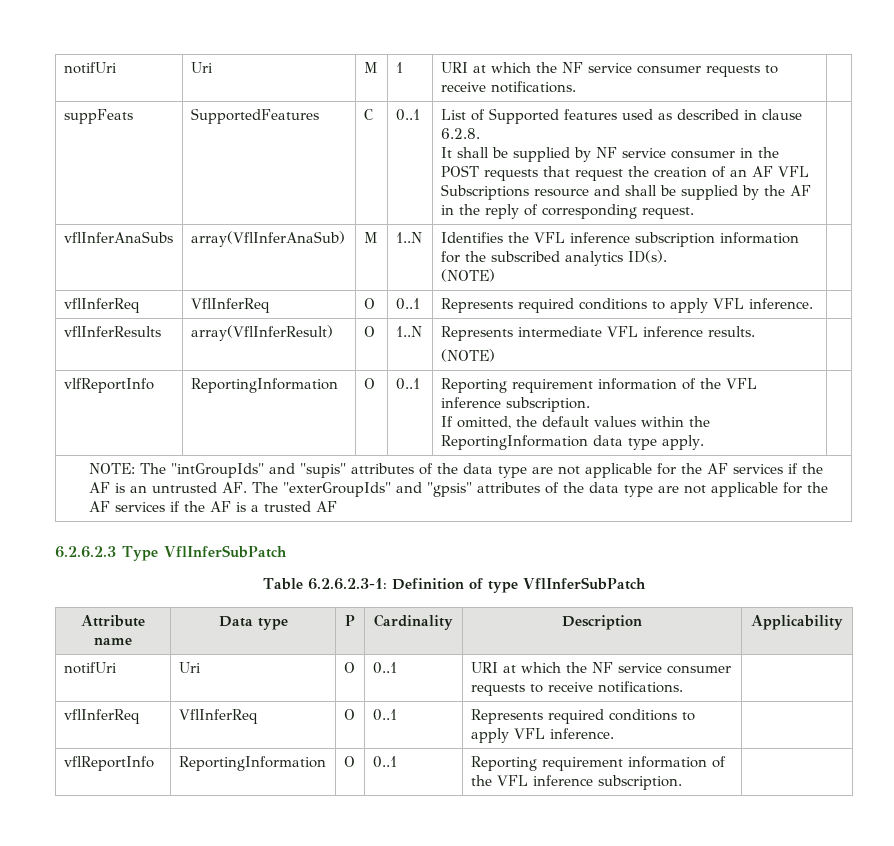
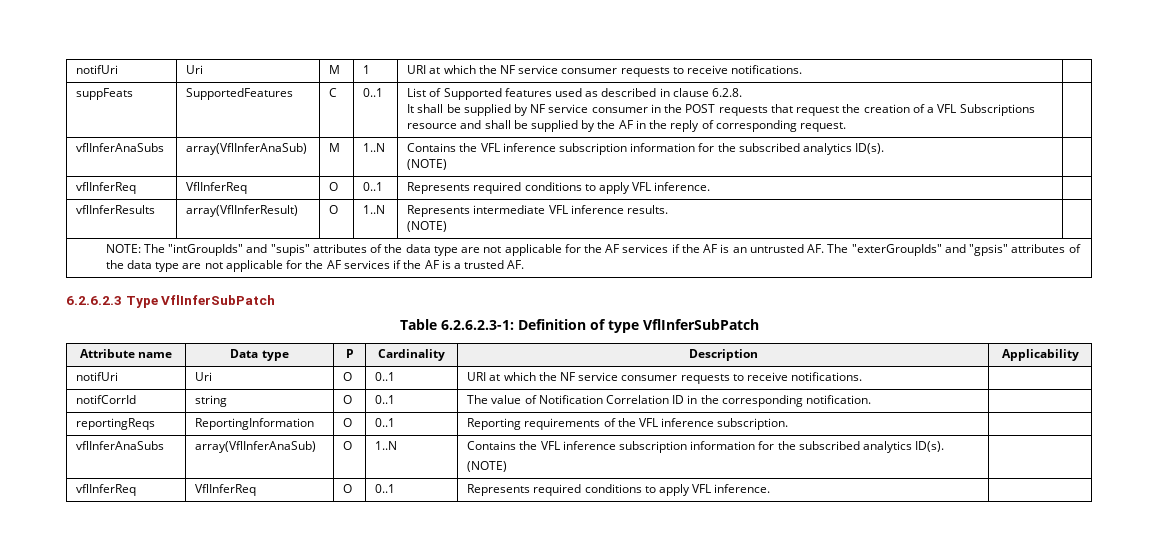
- It shall be supplied by NF service consumer in the POST requests that request the creation of an AF VFL Subscriptions resource and shall be supplied by the AF in the reply of corresponding request.
+ It shall be supplied by NF service consumer in the POST requests that request the creation of a VFL Subscriptions resource and shall be supplied by the AF in the reply of corresponding request.
- vflInferAnaSubs | array(VflInferAnaSub) | M | 1..N | Identifies the VFL inference subscription information for the subscribed analytics ID(s).
+ vflInferAnaSubs | array(VflInferAnaSub) | M | 1..N | Contains the VFL inference subscription information for the subscribed analytics ID(s).
- vlfReportInfo | ReportingInformation | O | 0..1 | Reporting requirement information of the VFL inference subscription.
- If omitted, the default values within the ReportingInformation data type apply. |
- NOTE: The "intGroupIds" and "supis" attributes of the data type are not applicable for the AF services if the AF is an untrusted AF. The "exterGroupIds" and "gpsis" attributes of the data type are not applicable for the AF services if the AF is a trusted AF
+ NOTE: The "intGroupIds" and "supis" attributes of the data type are not applicable for the AF services if the AF is an untrusted AF. The "exterGroupIds" and "gpsis" attributes of the data type are not applicable for the AF services if the AF is a trusted AF.
+ notifCorrId | string | O | 0..1 | The value of Notification Correlation ID in the corresponding notification. |
+ reportingReqs | ReportingInformation | O | 0..1 | Reporting requirements of the VFL inference subscription. |
+ vflInferAnaSubs | array(VflInferAnaSub) | O | 1..N | Contains the VFL inference subscription information for the subscribed analytics ID(s).
+ (NOTE) |
- vflReportInfo | ReportingInformation | O | 0..1 | Reporting requirement information of the VFL inference subscription. |

